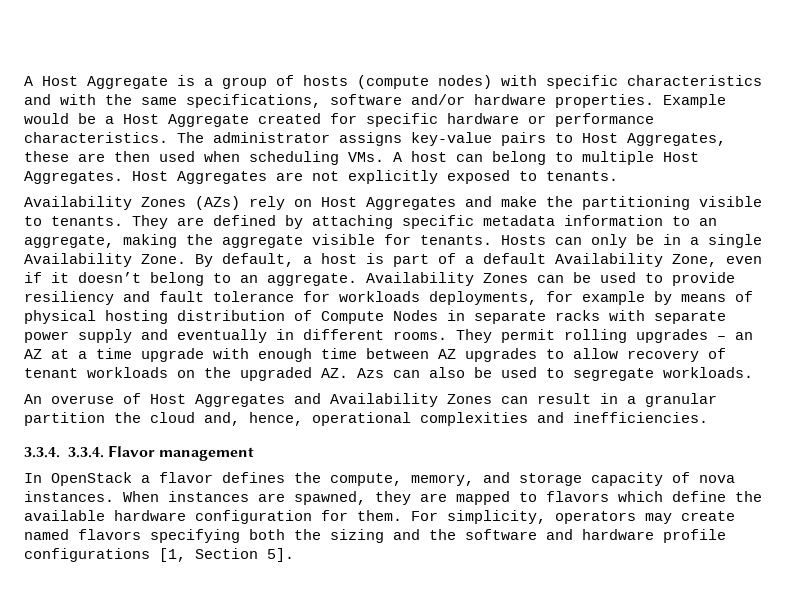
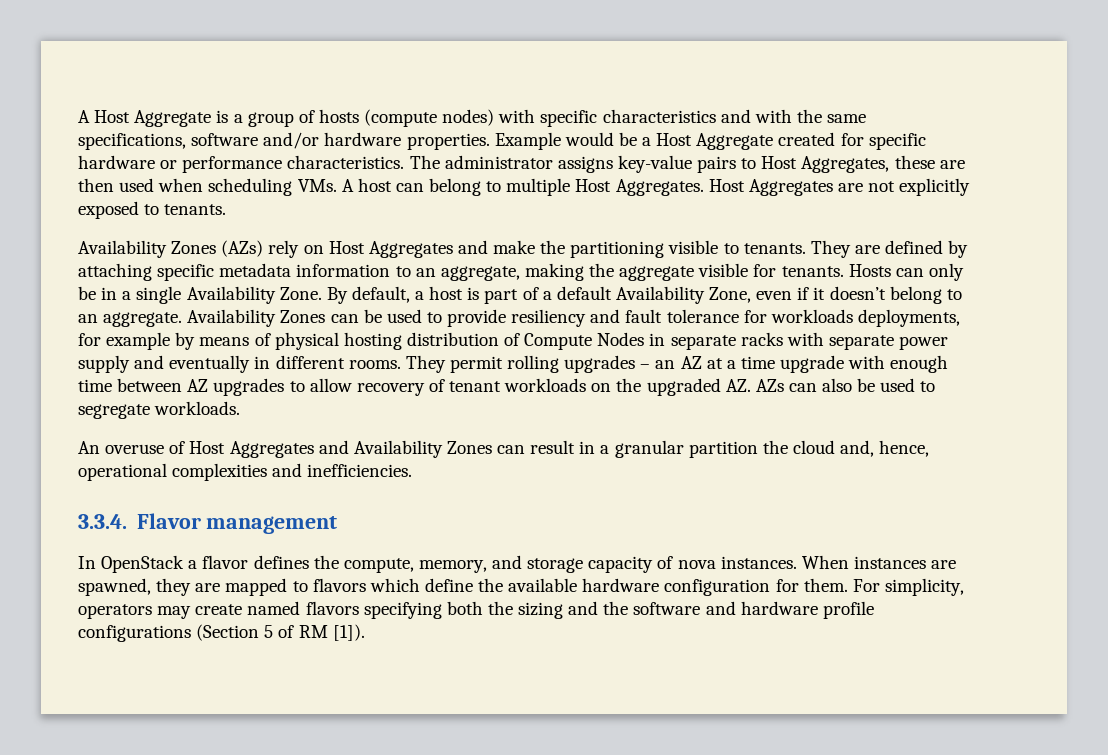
- They permit rolling upgrades – an AZ at a time upgrade with enough time between AZ upgrades to allow recovery of tenant workloads on the upgraded AZ. Azs can also be used to segregate workloads.
+ They permit rolling upgrades – an AZ at a time upgrade with enough time between AZ upgrades to allow recovery of tenant workloads on the upgraded AZ. AZs can also be used to segregate workloads.
- 3.3.4. 3.3.4. Flavor management
+ 3.3.4. Flavor management
- For simplicity, operators may create named flavors specifying both the sizing and the software and hardware profile configurations [1, Section 5].
+ For simplicity, operators may create named flavors specifying both the sizing and the software and hardware profile configurations (Section 5 of RM [1]).

